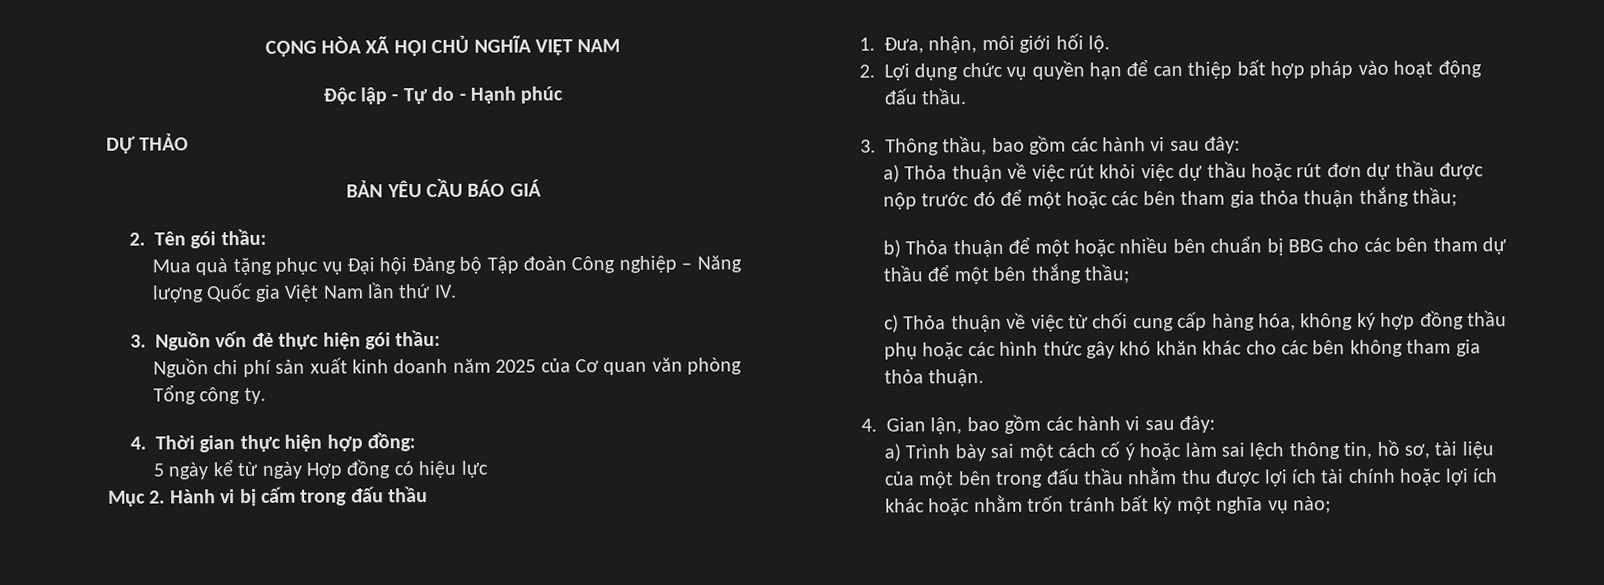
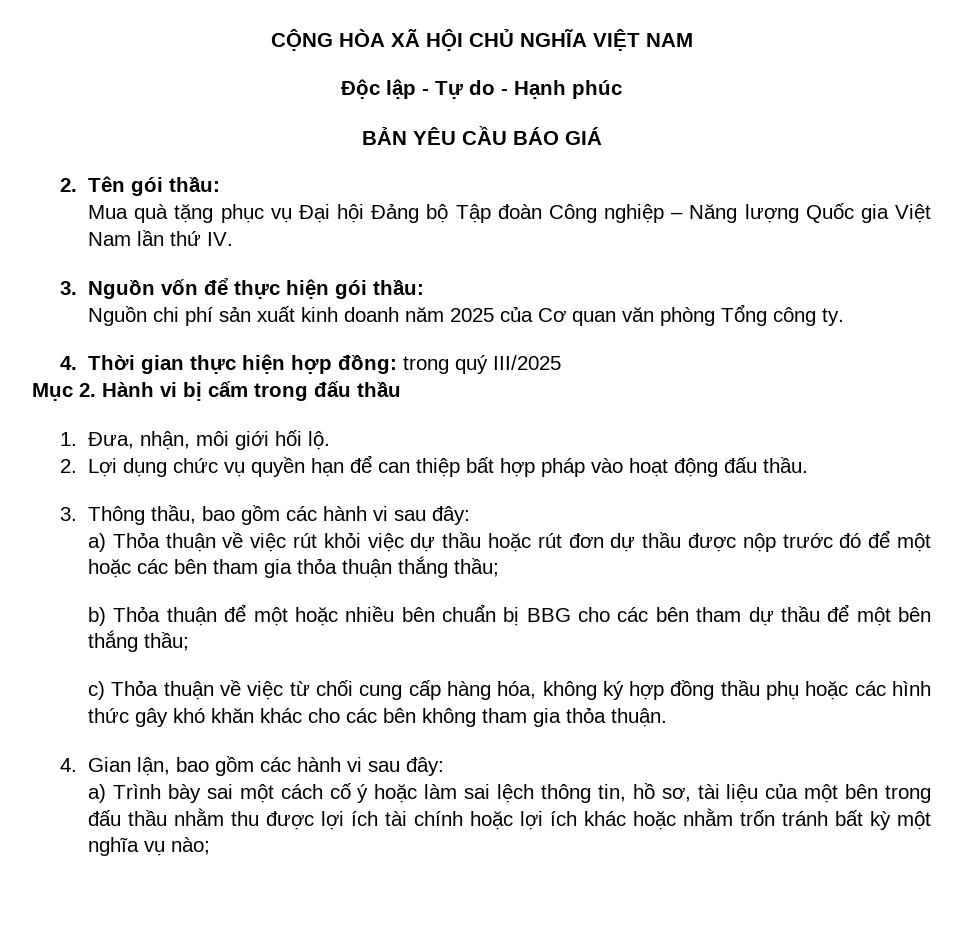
- DỰ THẢO
- 3. Nguồn vốn đẻ thực hiện gói thầu:
+ 3. Nguồn vốn để thực hiện gói thầu:
- 4. Thời gian thực hiện hợp đồng:
- 5 ngày kể từ ngày Hợp đồng có hiệu lực
+ 4. Thời gian thực hiện hợp đồng: trong quý III/2025

